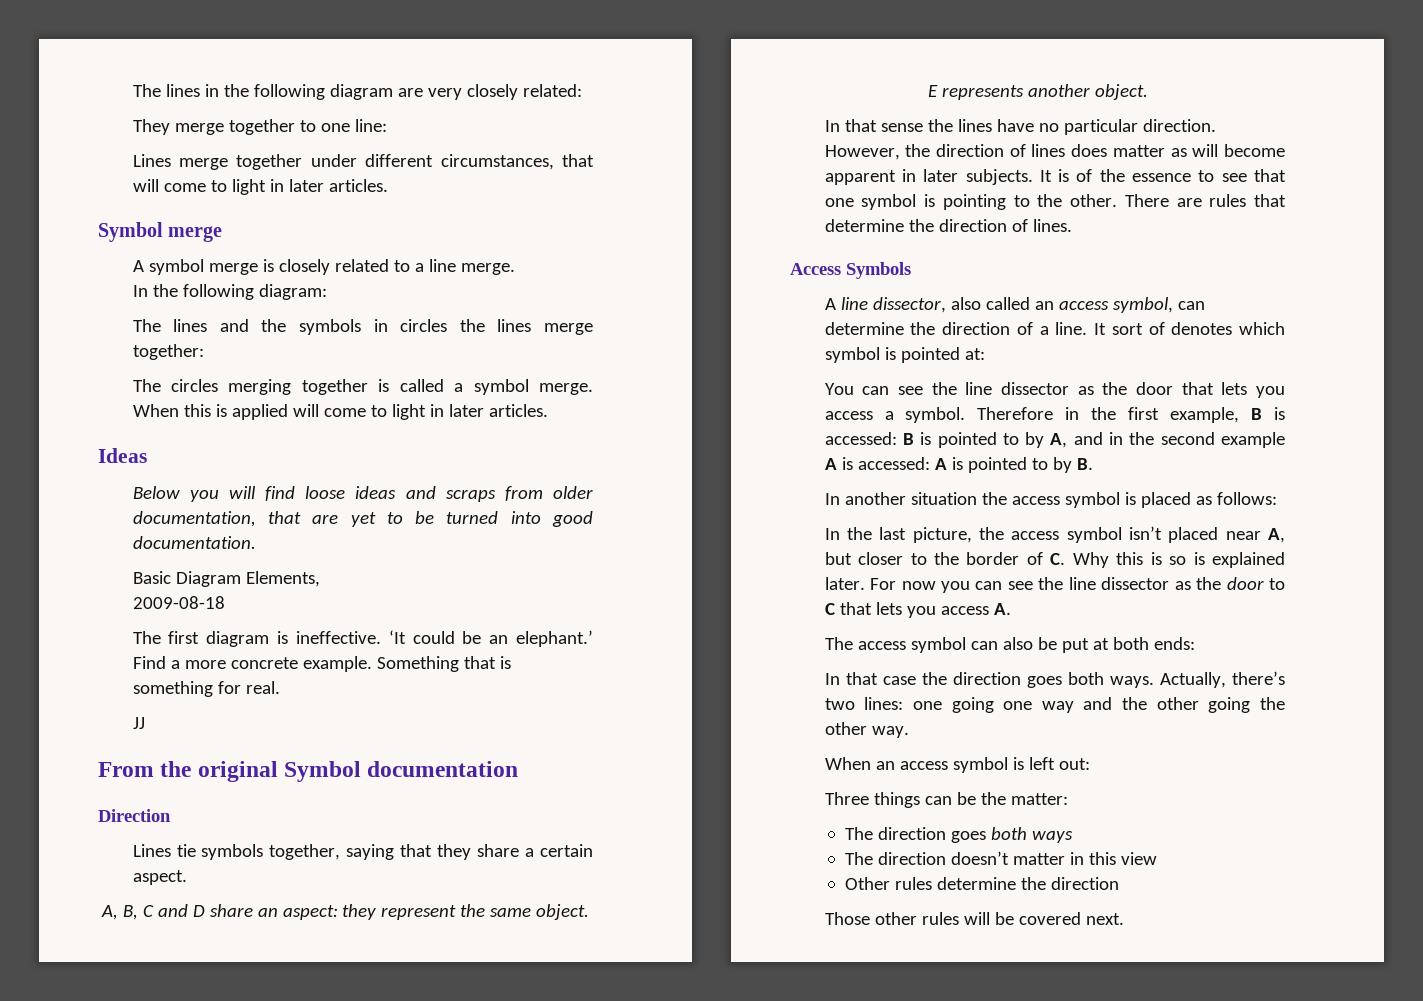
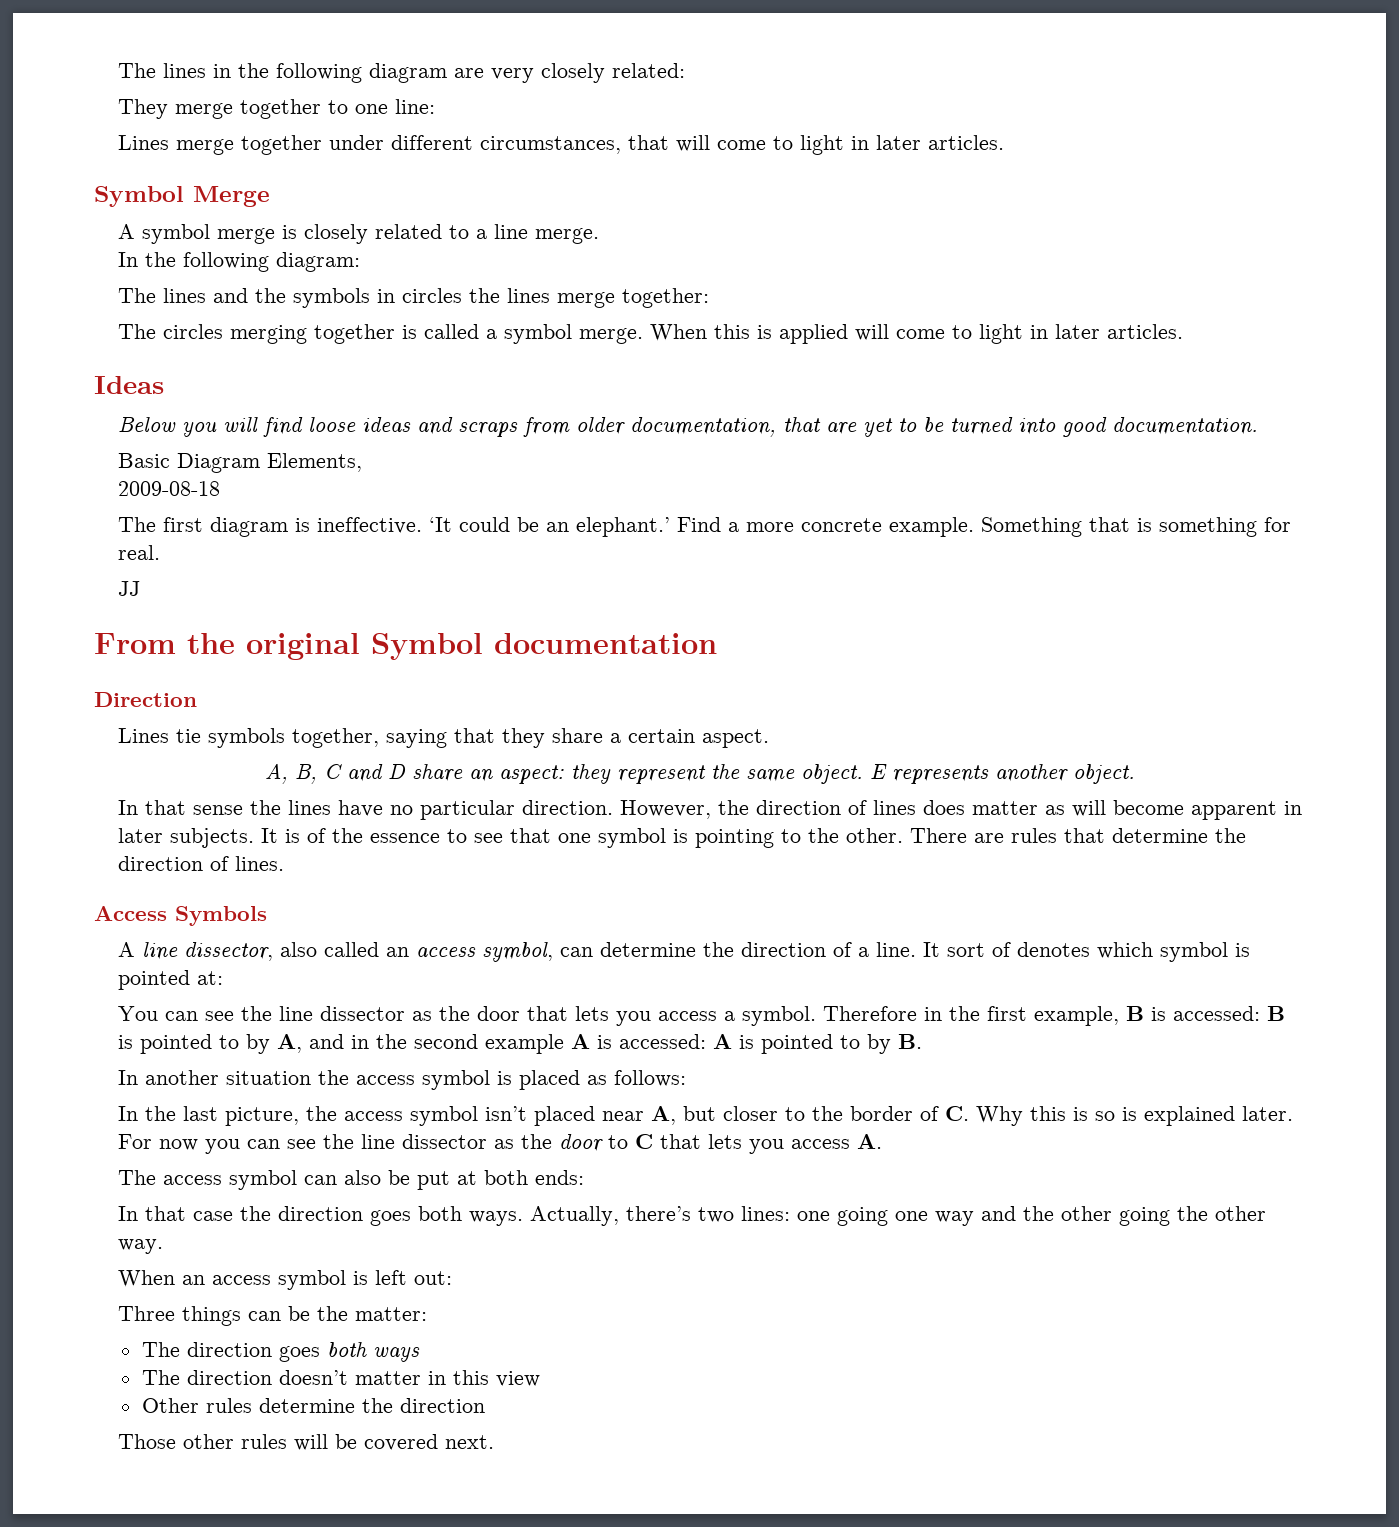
- Symbol merge
+ Symbol Merge

